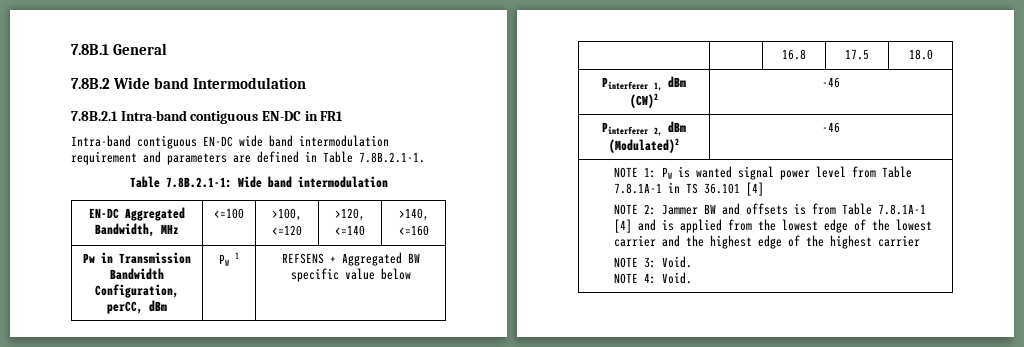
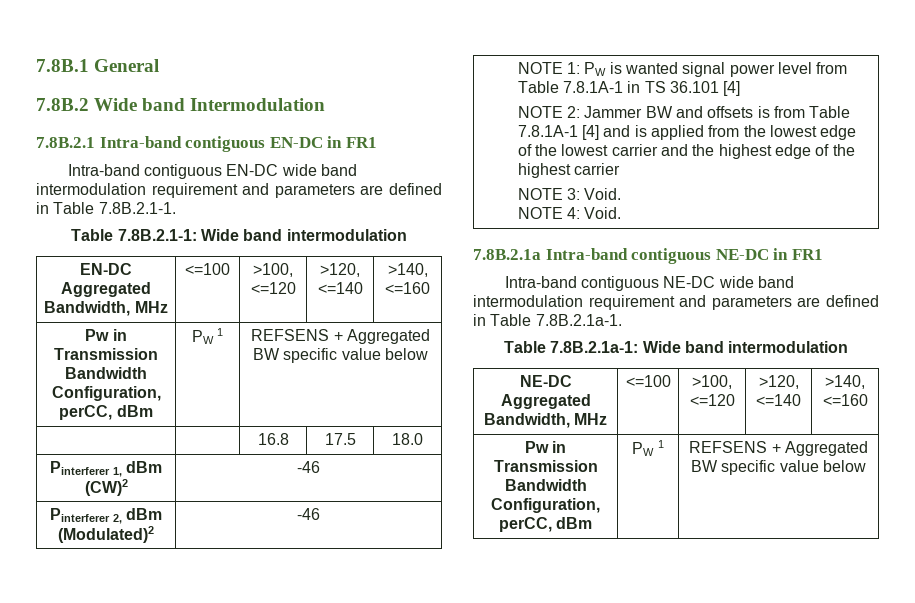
+ 7.8B.2.1a Intra-band contiguous NE-DC in FR1
+ Intra-band contiguous NE-DC wide band intermodulation requirement and parameters are defined in Table 7.8B.2.1a-1.
+ Table 7.8B.2.1a-1: Wide band intermodulation
+ NE-DC Aggregated Bandwidth, MHz | <=100 | >100, <=120 | >120, <=140 | >140, <=160
+ Pw in Transmission Bandwidth Configuration, perCC, dBm | PW 1 | REFSENS + Aggregated BW specific value below

